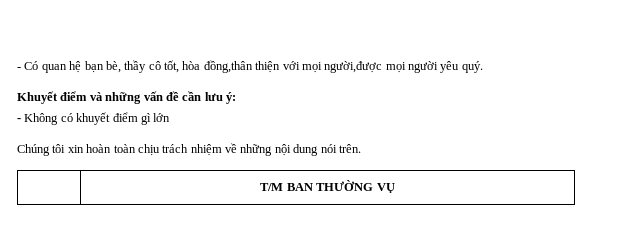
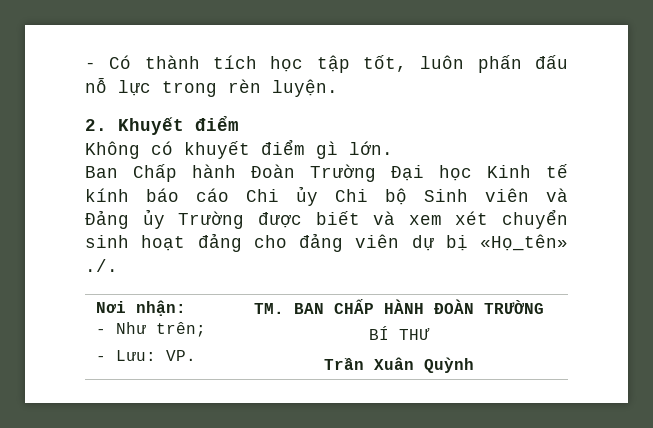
- - Có quan hệ bạn bè, thầy cô tốt, hòa đồng,thân thiện với mọi người,được mọi người yêu quý.
- Khuyết điểm và những vấn đề cần lưu ý:
- - Không có khuyết điểm gì lớn
- Chúng tôi xin hoàn toàn chịu trách nhiệm về những nội dung nói trên.
- | T/M BAN THƯỜNG VỤ
+ - Có thành tích học tập tốt, luôn phấn đấu nỗ lực trong rèn luyện.
+ 2. Khuyết điểm
+ Không có khuyết điểm gì lớn.
+ Ban Chấp hành Đoàn Trường Đại học Kinh tế kính báo cáo Chi ủy Chi bộ Sinh viên và Đảng ủy Trường được biết và xem xét chuyển sinh hoạt đảng cho đảng viên dự bị «Họ_tên» ./.
+ Nơi nhận:
+ - Như trên;
+ - Lưu: VP. | TM. BAN CHẤP HÀNH ĐOÀN TRƯỜNG
+ BÍ THƯ
+ Trần Xuân Quỳnh

